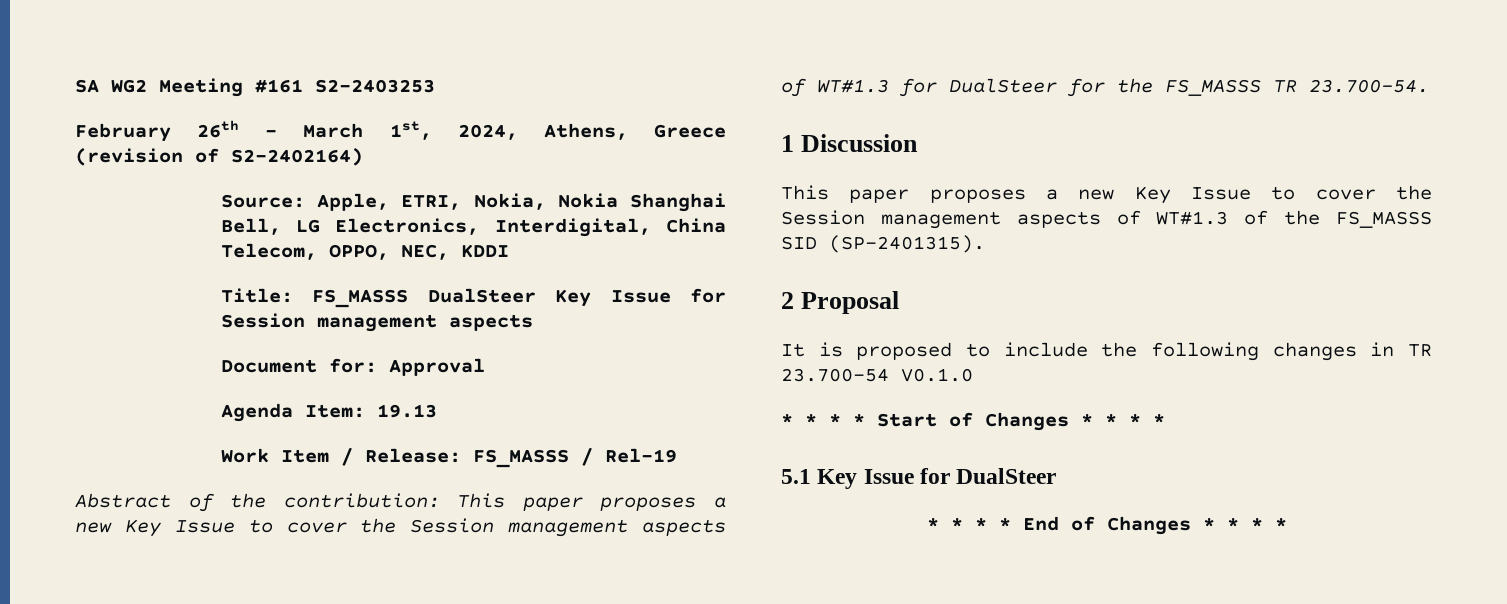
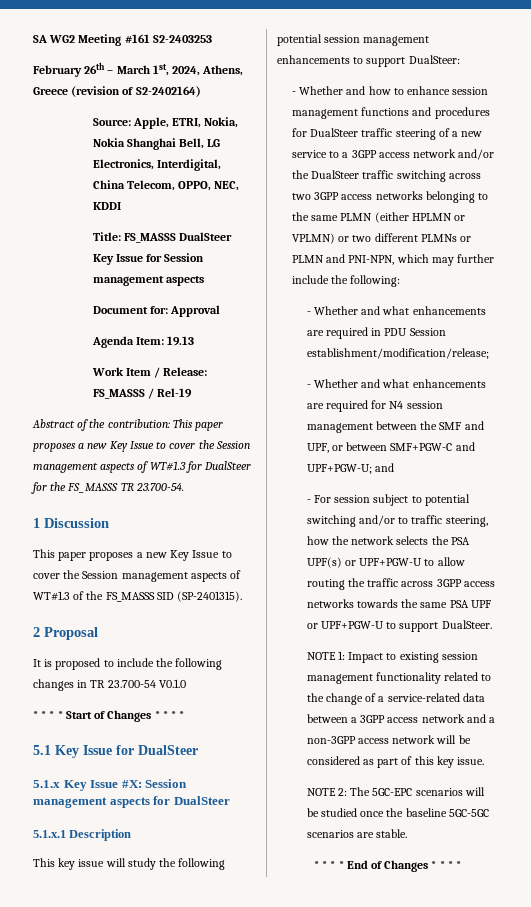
+ 5.1.x Key Issue #X: Session management aspects for DualSteer
+ 5.1.x.1 Description
+ This key issue will study the following potential session management enhancements to support DualSteer:
+ - Whether and how to enhance session management functions and procedures for DualSteer traffic steering of a new service to a 3GPP access network and/or the DualSteer traffic switching across two 3GPP access networks belonging to the same PLMN (either HPLMN or VPLMN) or two different PLMNs or PLMN and PNI-NPN, which may further include the following:
+ - Whether and what enhancements are required in PDU Session establishment/modification/release;
+ - Whether and what enhancements are required for N4 session management between the SMF and UPF, or between SMF+PGW-C and UPF+PGW-U; and
+ - For session subject to potential switching and/or to traffic steering, how the network selects the PSA UPF(s) or UPF+PGW-U to allow routing the traffic across 3GPP access networks towards the same PSA UPF or UPF+PGW-U to support DualSteer.
+ NOTE 1: Impact to existing session management functionality related to the change of a service-related data between a 3GPP access network and a non-3GPP access network will be considered as part of this key issue.
+ NOTE 2: The 5GC-EPC scenarios will be studied once the baseline 5GC-5GC scenarios are stable.

